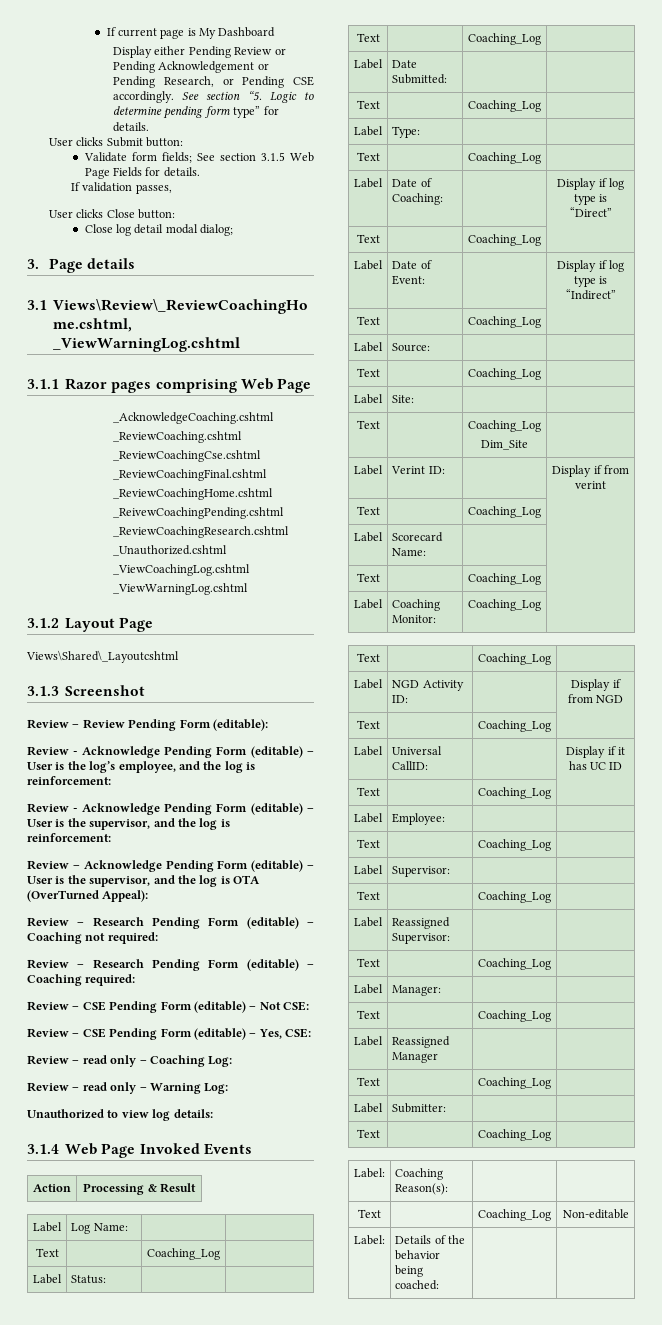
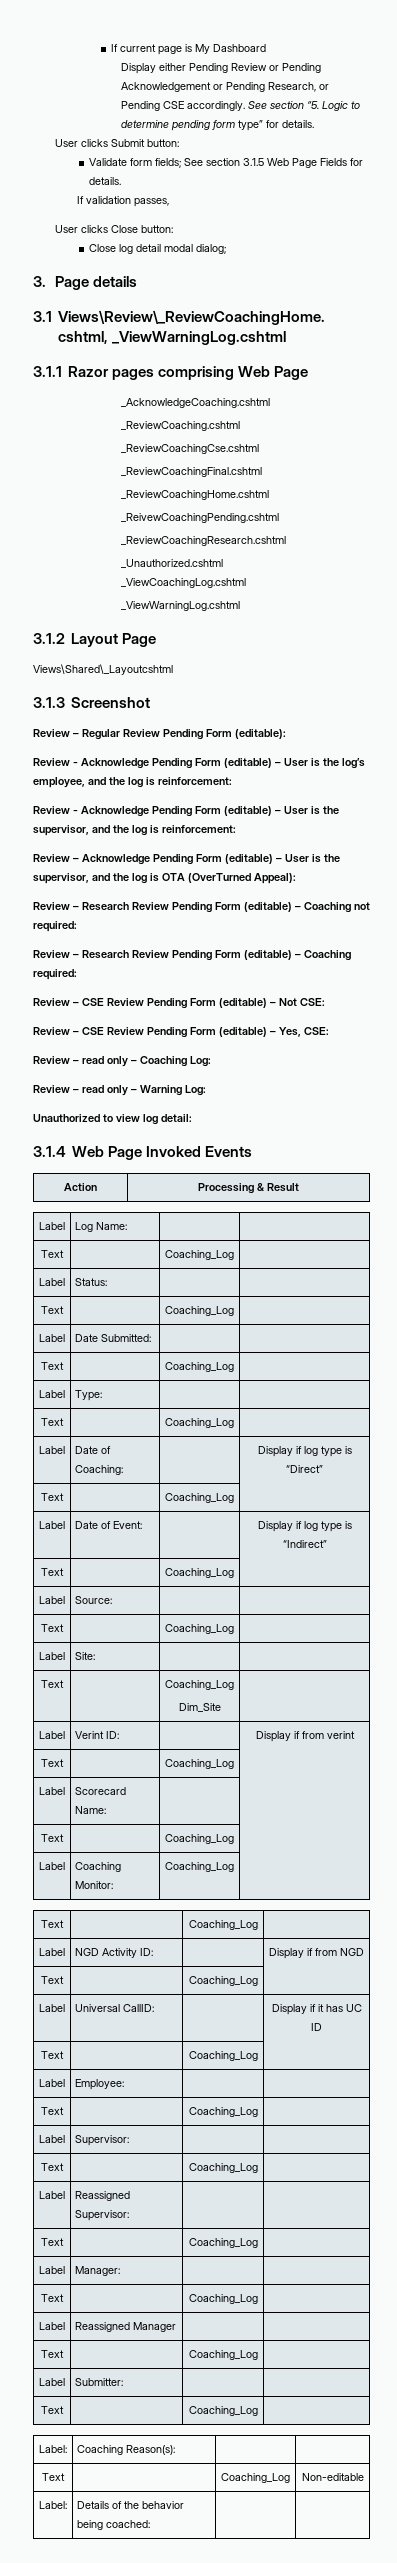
- Review – Review Pending Form (editable):
+ Review – Regular Review Pending Form (editable):
- Review – Research Pending Form (editable) – Coaching not required:
+ Review – Research Review Pending Form (editable) – Coaching not required:
- Review – Research Pending Form (editable) – Coaching required:
+ Review – Research Review Pending Form (editable) – Coaching required:
- Review – CSE Pending Form (editable) – Not CSE:
+ Review – CSE Review Pending Form (editable) – Not CSE:
- Review – CSE Pending Form (editable) – Yes, CSE:
+ Review – CSE Review Pending Form (editable) – Yes, CSE:
- Unauthorized to view log details:
+ Unauthorized to view log detail:

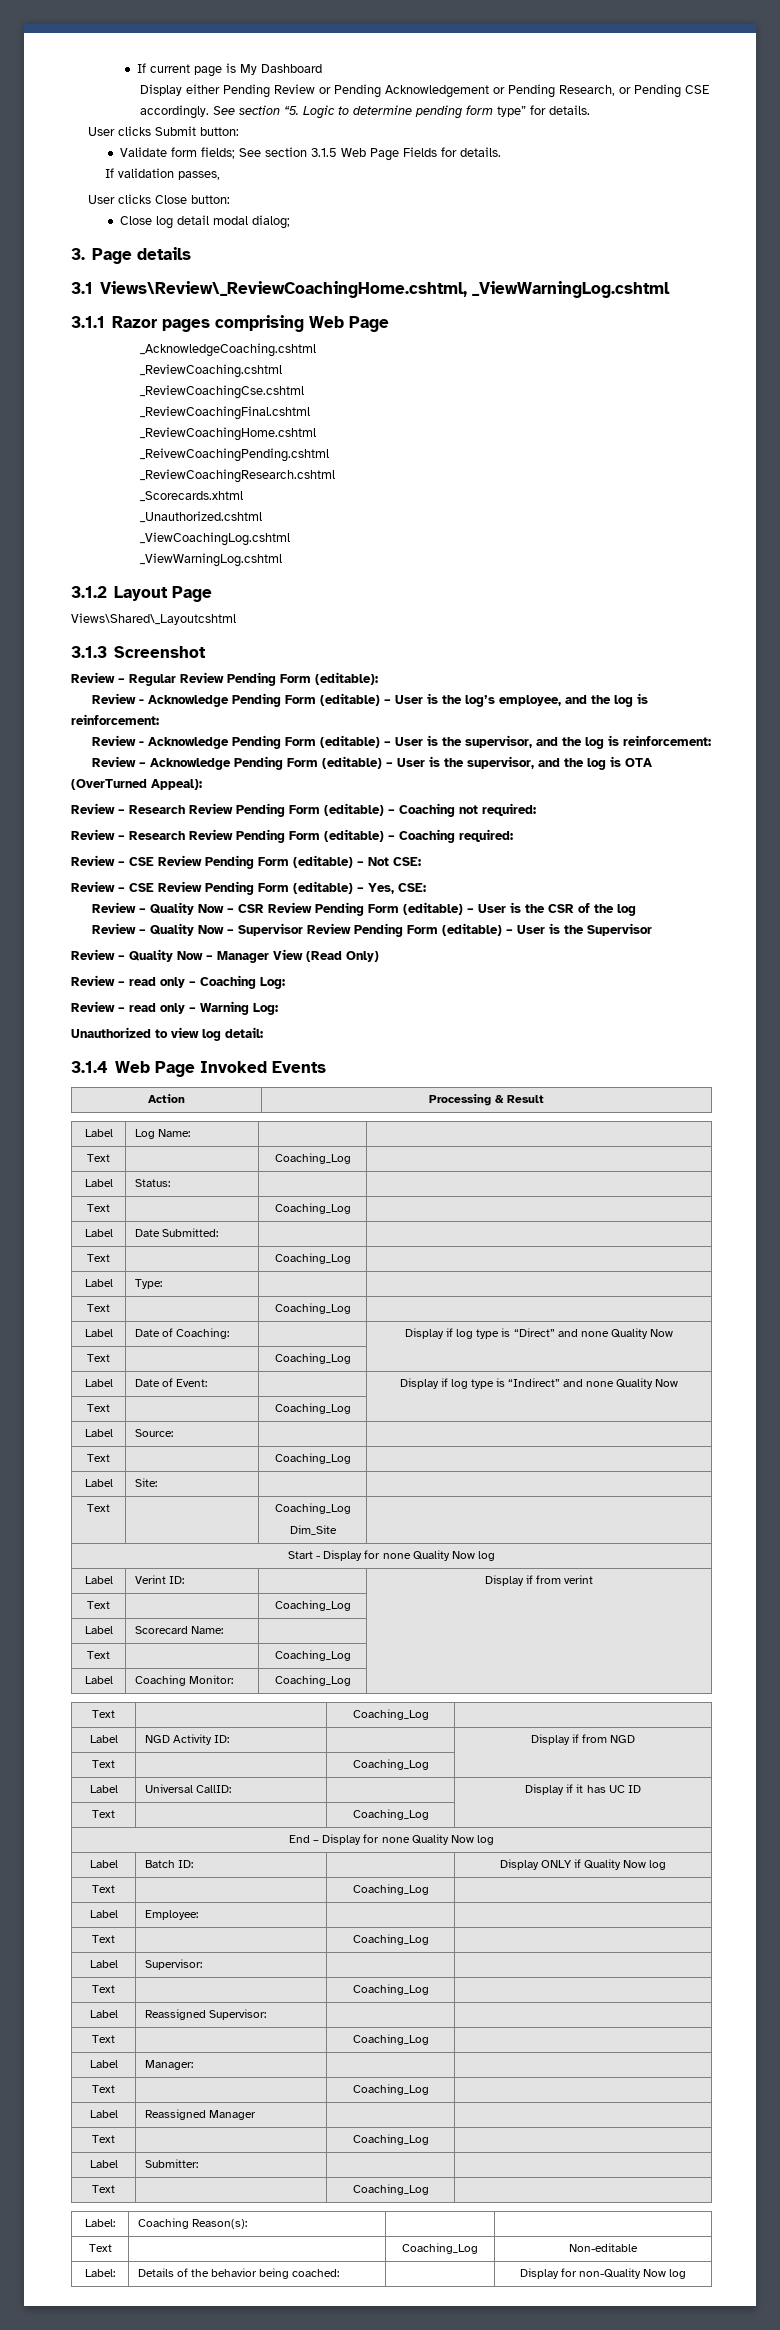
+ _Scorecards.xhtml
+ Review – Quality Now – CSR Review Pending Form (editable) – User is the CSR of the log
+ Review – Quality Now – Supervisor Review Pending Form (editable) – User is the Supervisor
+ Review – Quality Now – Manager View (Read Only)
- Label | Date of Coaching: | | Display if log type is “Direct”
+ Label | Date of Coaching: | | Display if log type is “Direct” and none Quality Now
- Label | Date of Event: | | Display if log type is “Indirect”
+ Label | Date of Event: | | Display if log type is “Indirect” and none Quality Now
+ Start - Display for none Quality Now log
+ End – Display for none Quality Now log
+ Label | Batch ID: | | Display ONLY if Quality Now log
+ Text | | Coaching_Log |
- Label: | Details of the behavior being coached: | |
+ Label: | Details of the behavior being coached: | | Display for non-Quality Now log

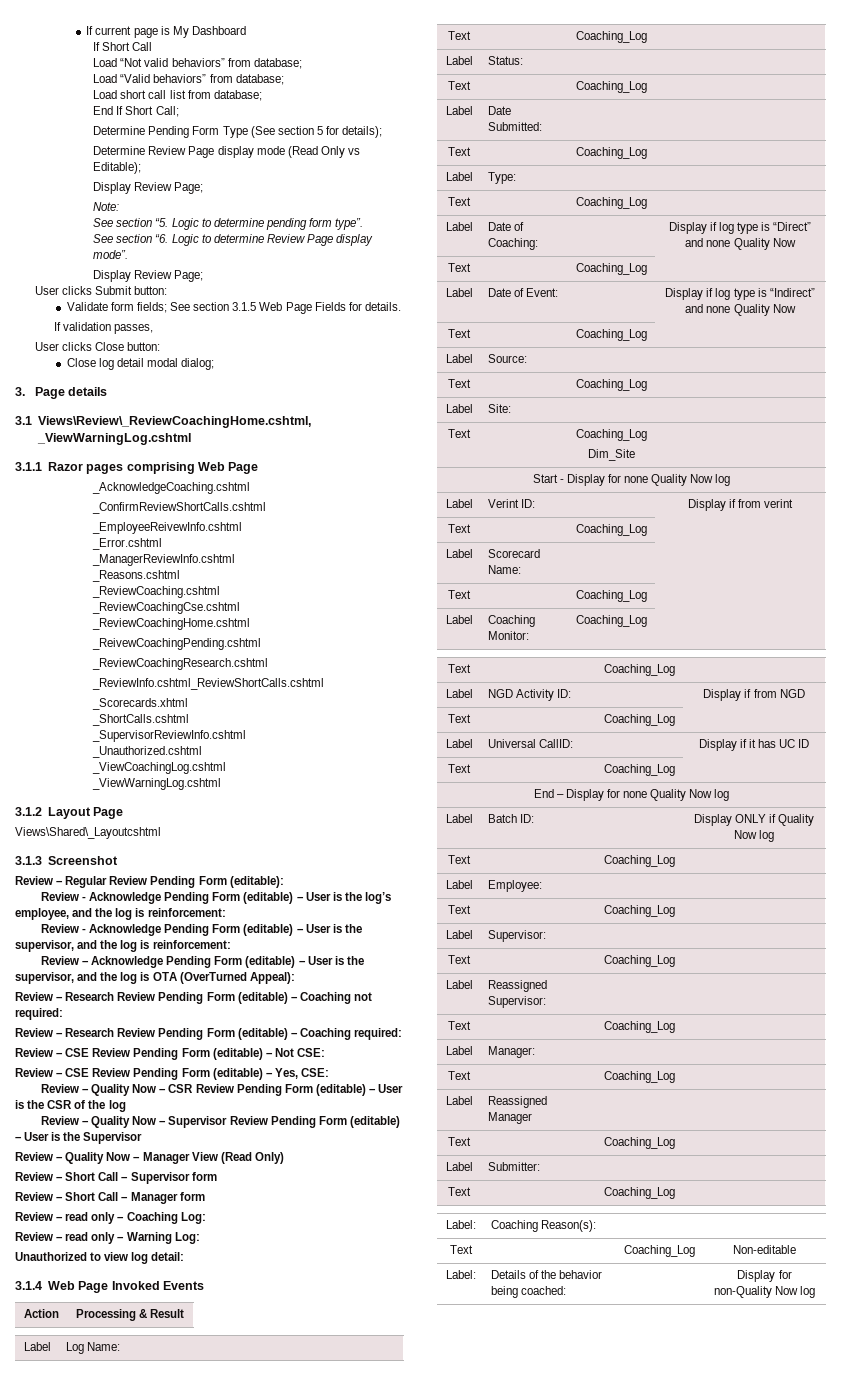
- Display either Pending Review or Pending Acknowledgement or Pending Research, or Pending CSE accordingly. See section “5. Logic to determine pending form type” for details.
+ If Short Call
+ Load “Not valid behaviors” from database;
+ Load “Valid behaviors” from database;
+ Load short call list from database;
+ End If Short Call;
+ Determine Pending Form Type (See section 5 for details);
+ Determine Review Page display mode (Read Only vs Editable);
+ Display Review Page;
+ Note:
+ See section “5. Logic to determine pending form type”.
+ See section “6. Logic to determine Review Page display mode”.
+ Display Review Page;
+ _ConfirmReviewShortCalls.cshtml
+ _EmployeeReivewInfo.cshtml
+ _Error.cshtml
+ _ManagerReviewInfo.cshtml
+ _Reasons.cshtml
- _ReviewCoachingFinal.cshtml
+ _ReviewInfo.cshtml_ReviewShortCalls.cshtml
+ _ShortCalls.cshtml
+ _SupervisorReviewInfo.cshtml
+ Review – Short Call – Supervisor form
+ Review – Short Call – Manager form

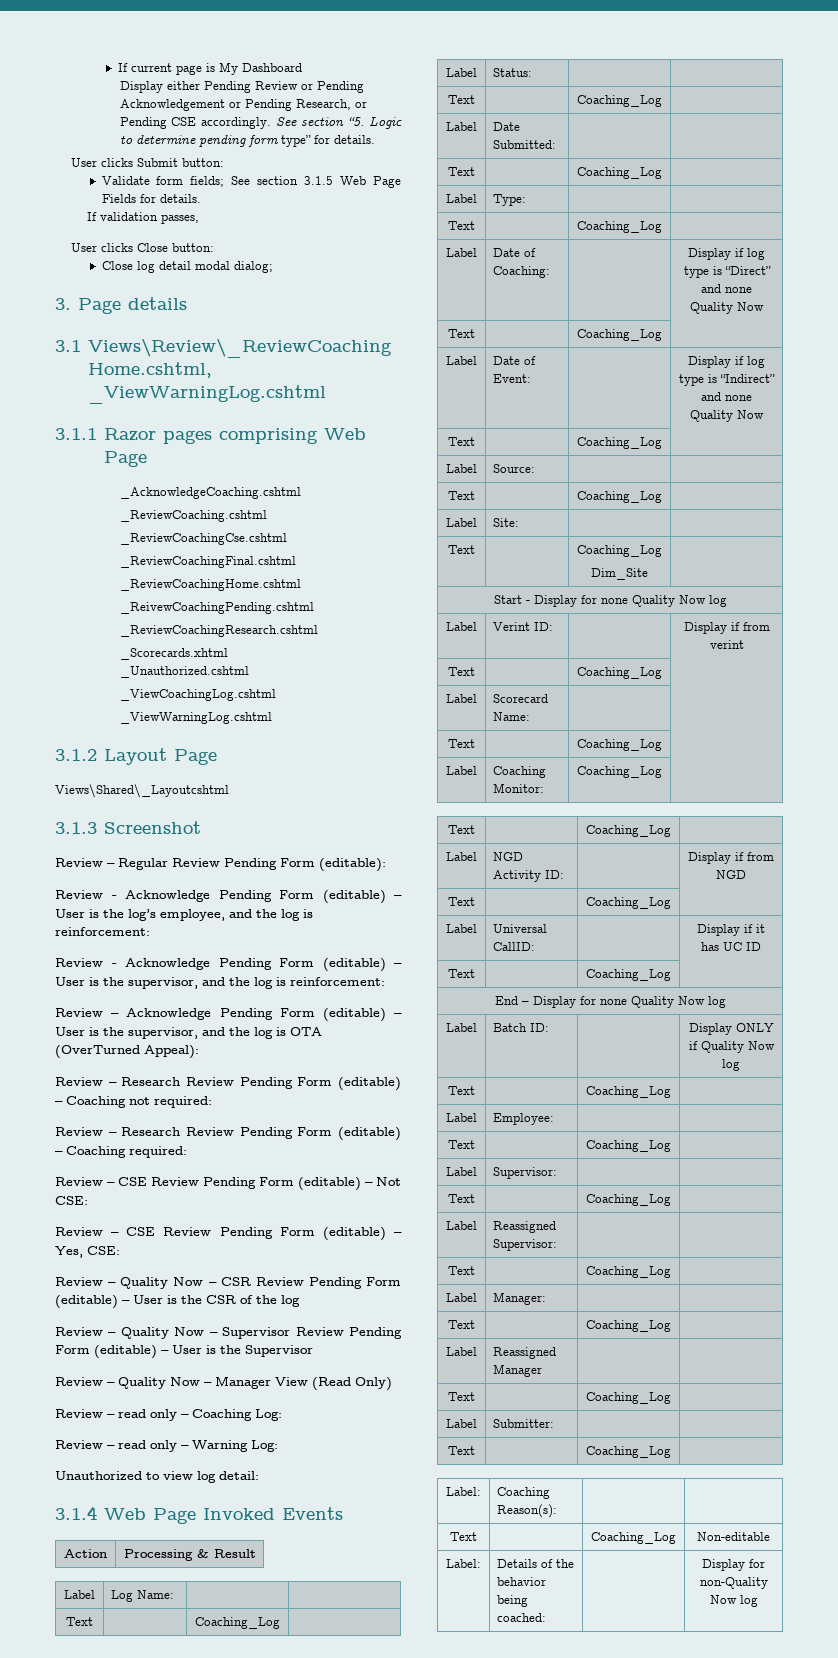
- If Short Call
- Load “Not valid behaviors” from database;
- Load “Valid behaviors” from database;
- Load short call list from database;
- End If Short Call;
- Determine Pending Form Type (See section 5 for details);
- Determine Review Page display mode (Read Only vs Editable);
- Display Review Page;
- Note:
- See section “5. Logic to determine pending form type”.
- See section “6. Logic to determine Review Page display mode”.
- Display Review Page;
+ Display either Pending Review or Pending Acknowledgement or Pending Research, or Pending CSE accordingly. See section “5. Logic to determine pending form type” for details.
- _ConfirmReviewShortCalls.cshtml
- _EmployeeReivewInfo.cshtml
- _Error.cshtml
- _ManagerReviewInfo.cshtml
- _Reasons.cshtml
+ _ReviewCoachingFinal.cshtml
- _ReviewInfo.cshtml_ReviewShortCalls.cshtml
- _ShortCalls.cshtml
- _SupervisorReviewInfo.cshtml
- Review – Short Call – Supervisor form
- Review – Short Call – Manager form

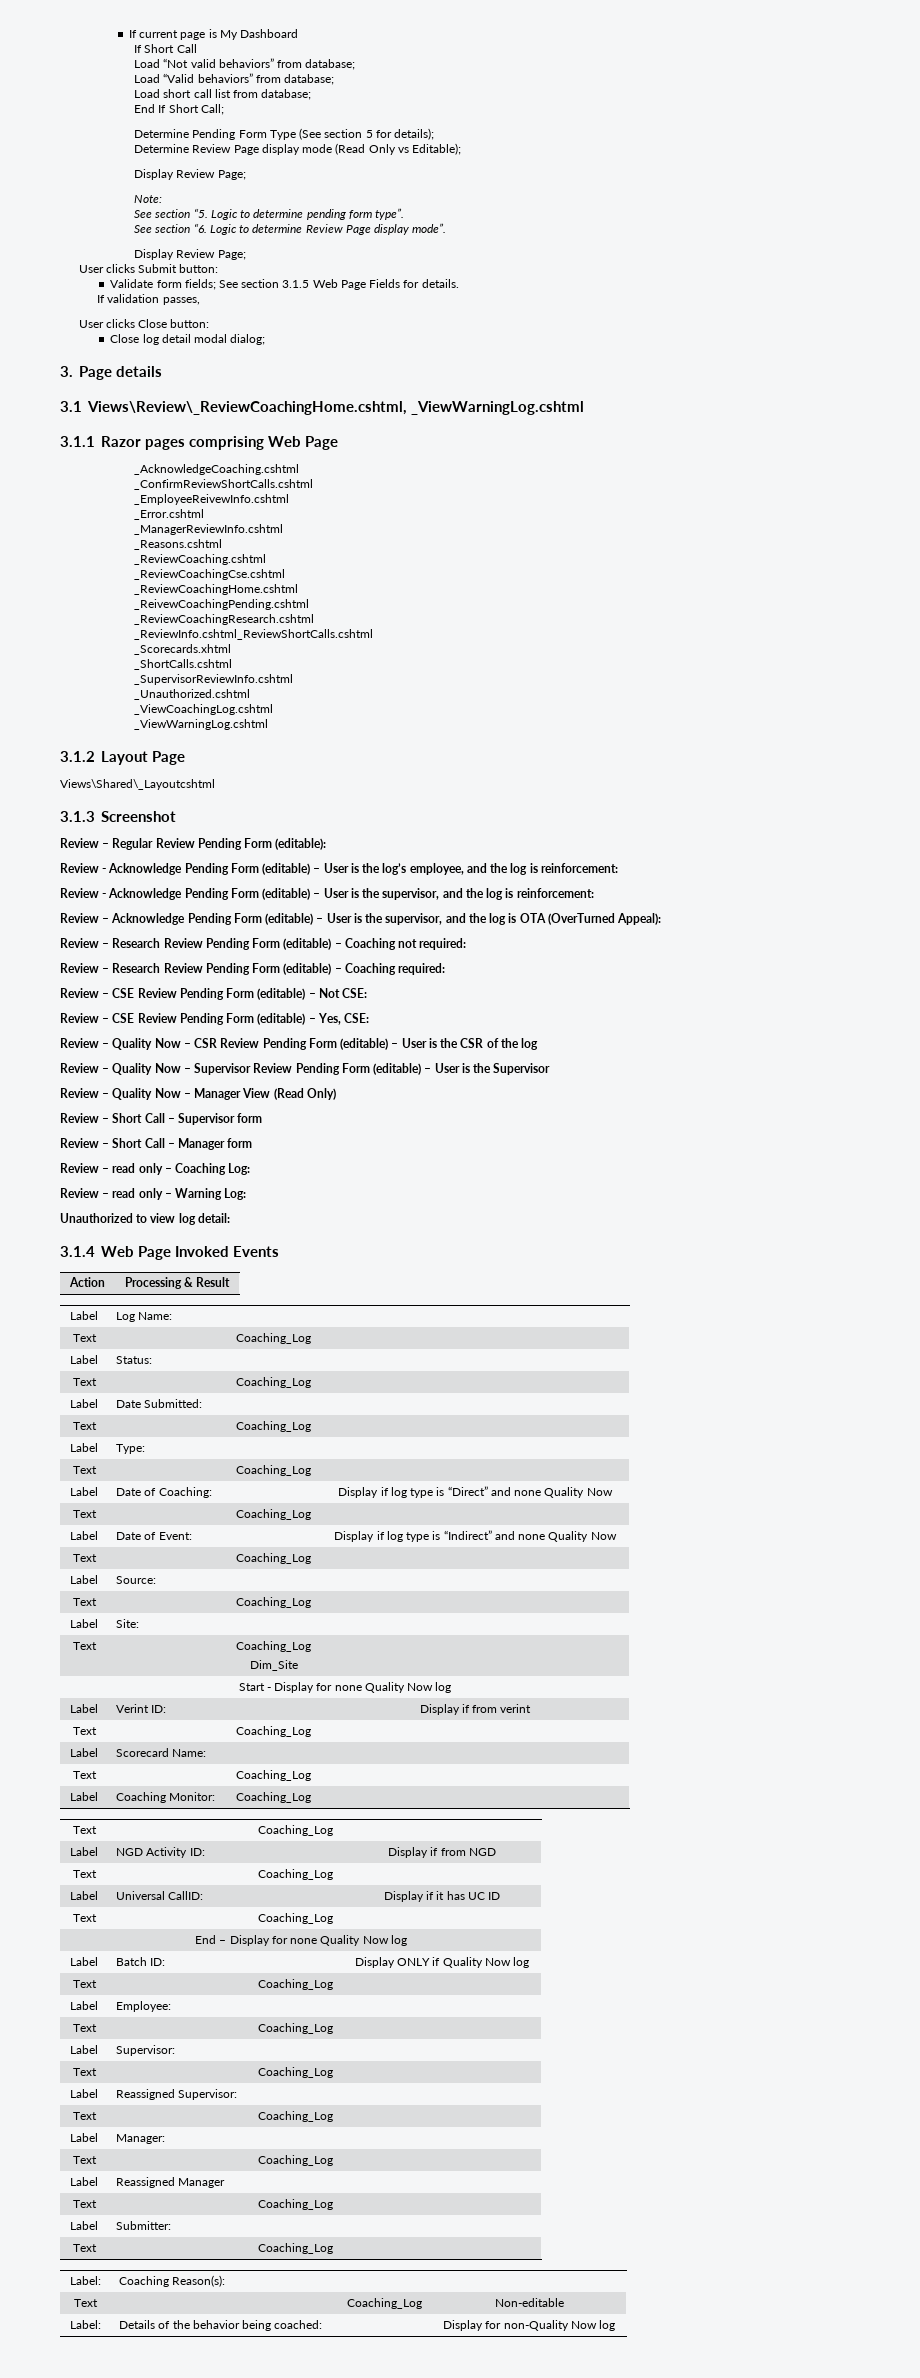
- Display either Pending Review or Pending Acknowledgement or Pending Research, or Pending CSE accordingly. See section “5. Logic to determine pending form type” for details.
+ If Short Call
+ Load “Not valid behaviors” from database;
+ Load “Valid behaviors” from database;
+ Load short call list from database;
+ End If Short Call;
+ Determine Pending Form Type (See section 5 for details);
+ Determine Review Page display mode (Read Only vs Editable);
+ Display Review Page;
+ Note:
+ See section “5. Logic to determine pending form type”.
+ See section “6. Logic to determine Review Page display mode”.
+ Display Review Page;
+ _ConfirmReviewShortCalls.cshtml
+ _EmployeeReivewInfo.cshtml
+ _Error.cshtml
+ _ManagerReviewInfo.cshtml
+ _Reasons.cshtml
- _ReviewCoachingFinal.cshtml
+ _ReviewInfo.cshtml_ReviewShortCalls.cshtml
+ _ShortCalls.cshtml
+ _SupervisorReviewInfo.cshtml
+ Review – Short Call – Supervisor form
+ Review – Short Call – Manager form

